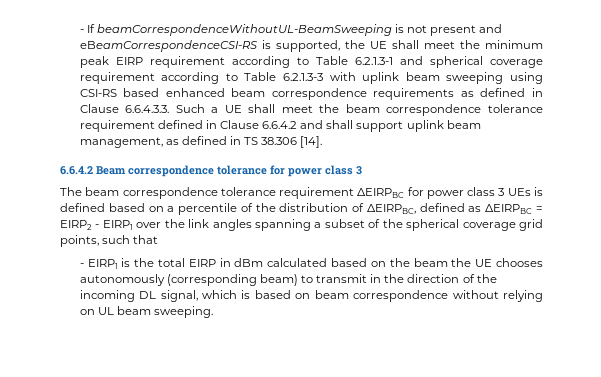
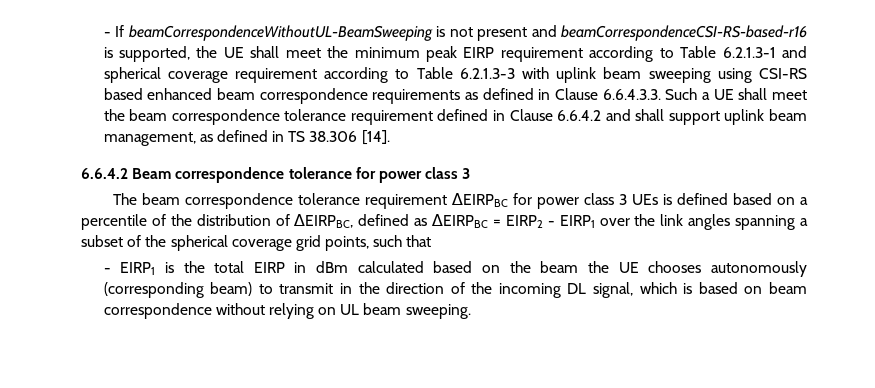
- - If beamCorrespondenceWithoutUL-BeamSweeping is not present and eBeamCorrespondenceCSI-RS is supported, the UE shall meet the minimum peak EIRP requirement according to Table 6.2.1.3-1 and spherical coverage requirement according to Table 6.2.1.3-3 with uplink beam sweeping using CSI-RS based enhanced beam correspondence requirements as defined in Clause 6.6.4.3.3. Such a UE shall meet the beam correspondence tolerance requirement defined in Clause 6.6.4.2 and shall support uplink beam management, as defined in TS 38.306 [14].
+ - If beamCorrespondenceWithoutUL-BeamSweeping is not present and beamCorrespondenceCSI-RS-based-r16 is supported, the UE shall meet the minimum peak EIRP requirement according to Table 6.2.1.3-1 and spherical coverage requirement according to Table 6.2.1.3-3 with uplink beam sweeping using CSI-RS based enhanced beam correspondence requirements as defined in Clause 6.6.4.3.3. Such a UE shall meet the beam correspondence tolerance requirement defined in Clause 6.6.4.2 and shall support uplink beam management, as defined in TS 38.306 [14].

